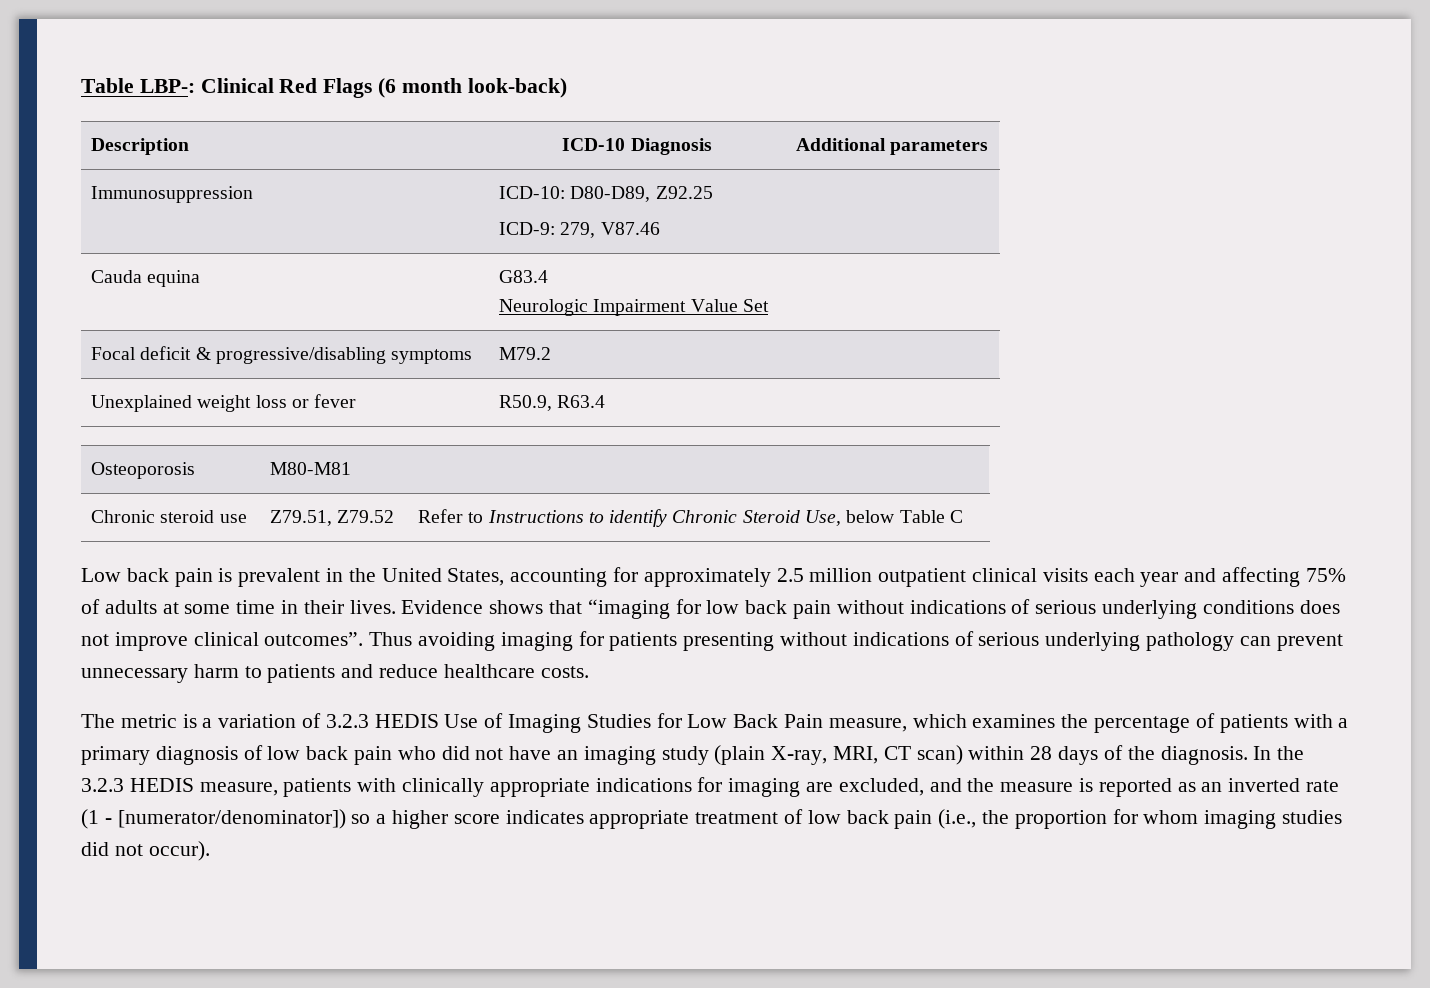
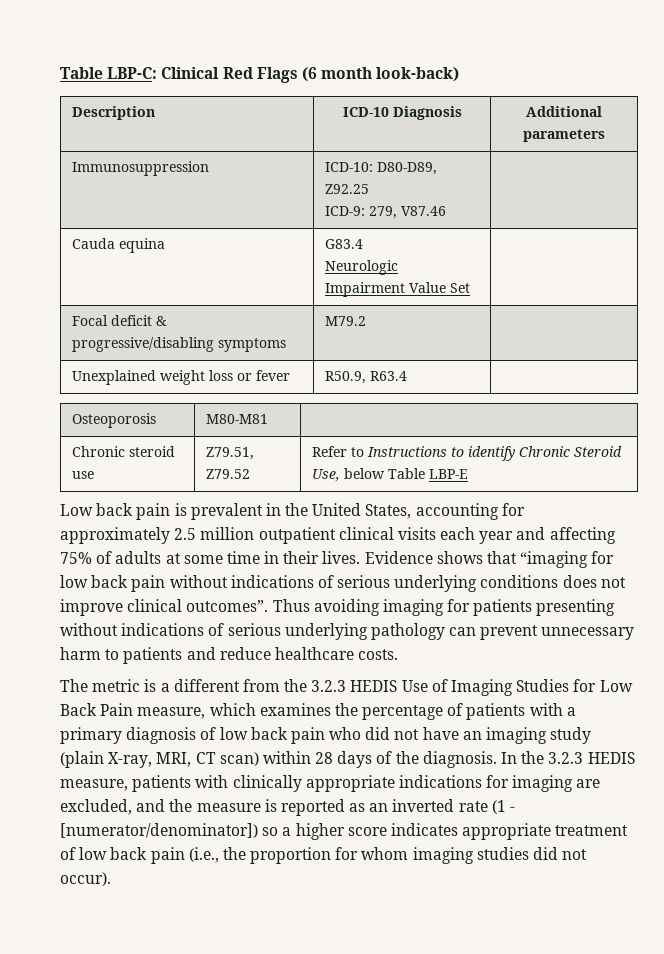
- Table LBP-: Clinical Red Flags (6 month look-back)
+ Table LBP-C: Clinical Red Flags (6 month look-back)
- Chronic steroid use | Z79.51, Z79.52 | Refer to Instructions to identify Chronic Steroid Use, below Table C
+ Chronic steroid use | Z79.51, Z79.52 | Refer to Instructions to identify Chronic Steroid Use, below Table LBP-E
- The metric is a variation of 3.2.3 HEDIS Use of Imaging Studies for Low Back Pain measure, which examines the percentage of patients with a primary diagnosis of low back pain who did not have an imaging study (plain X-ray, MRI, CT scan) within 28 days of the diagnosis.
+ The metric is a different from the 3.2.3 HEDIS Use of Imaging Studies for Low Back Pain measure, which examines the percentage of patients with a primary diagnosis of low back pain who did not have an imaging study (plain X-ray, MRI, CT scan) within 28 days of the diagnosis.

